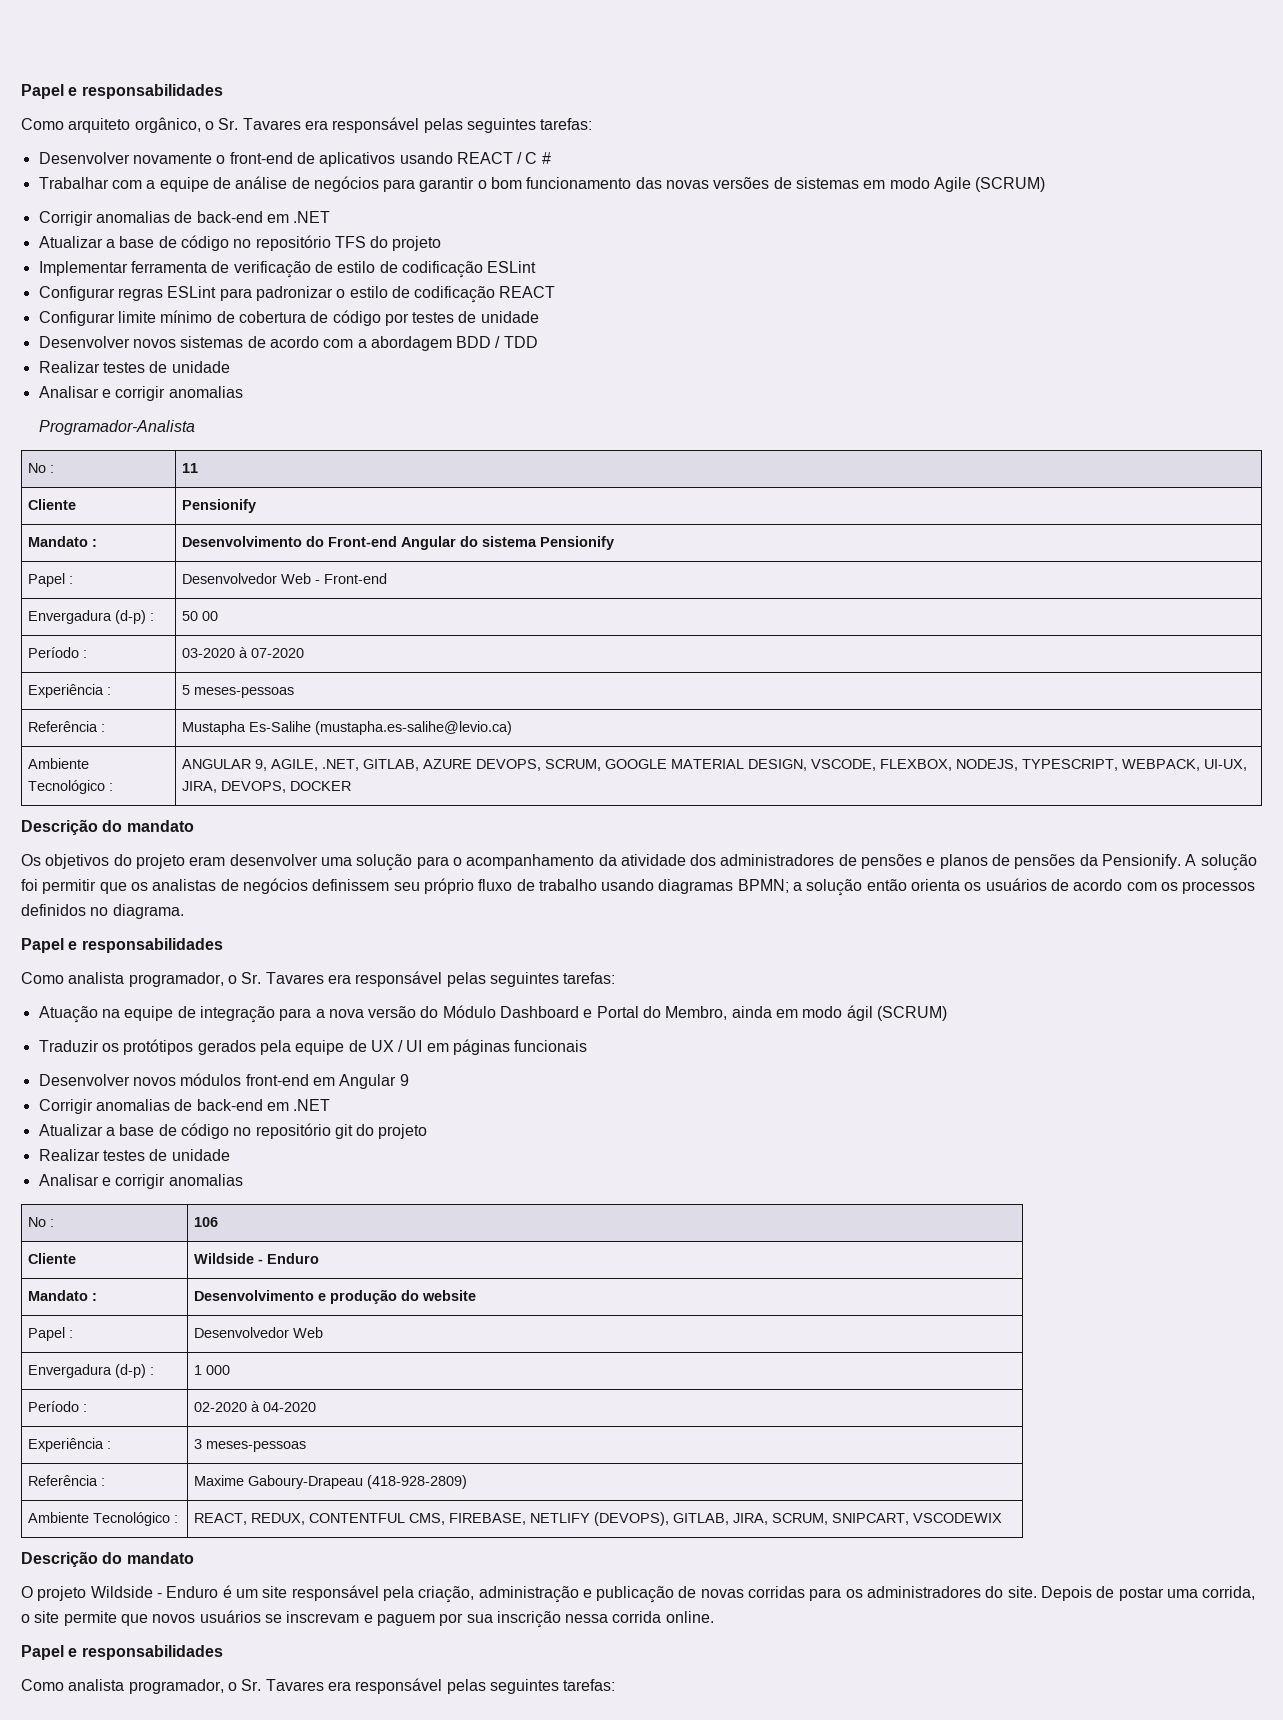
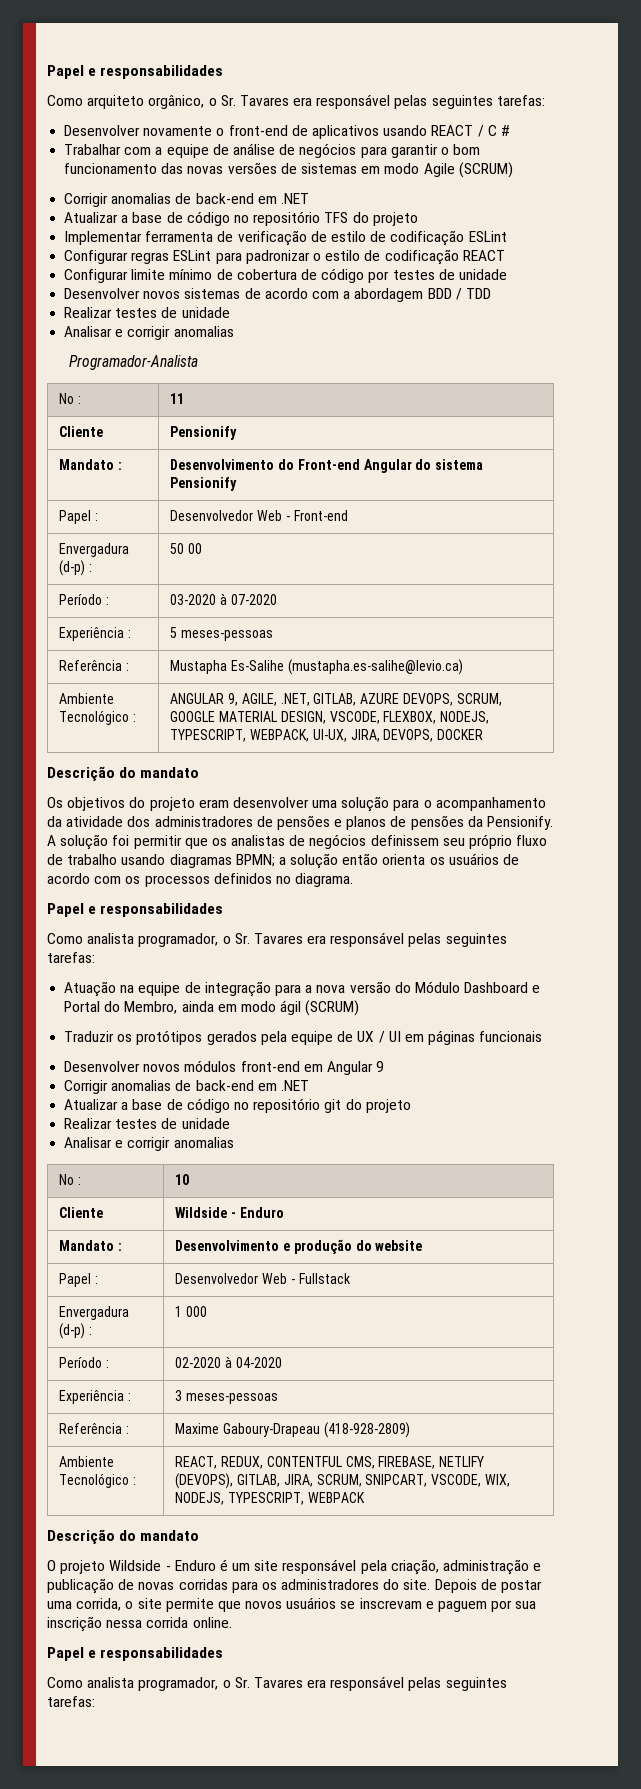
- No : | 106
+ No : | 10
  Mandato : | Desenvolvimento e produção do website
- Papel : | Desenvolvedor Web
+ Papel : | Desenvolvedor Web - Fullstack
- Ambiente Tecnológico : | REACT, REDUX, CONTENTFUL CMS, FIREBASE, NETLIFY (DEVOPS), GITLAB, JIRA, SCRUM, SNIPCART, VSCODEWIX
+ Ambiente Tecnológico : | REACT, REDUX, CONTENTFUL CMS, FIREBASE, NETLIFY (DEVOPS), GITLAB, JIRA, SCRUM, SNIPCART, VSCODE, WIX, NODEJS, TYPESCRIPT, WEBPACK

